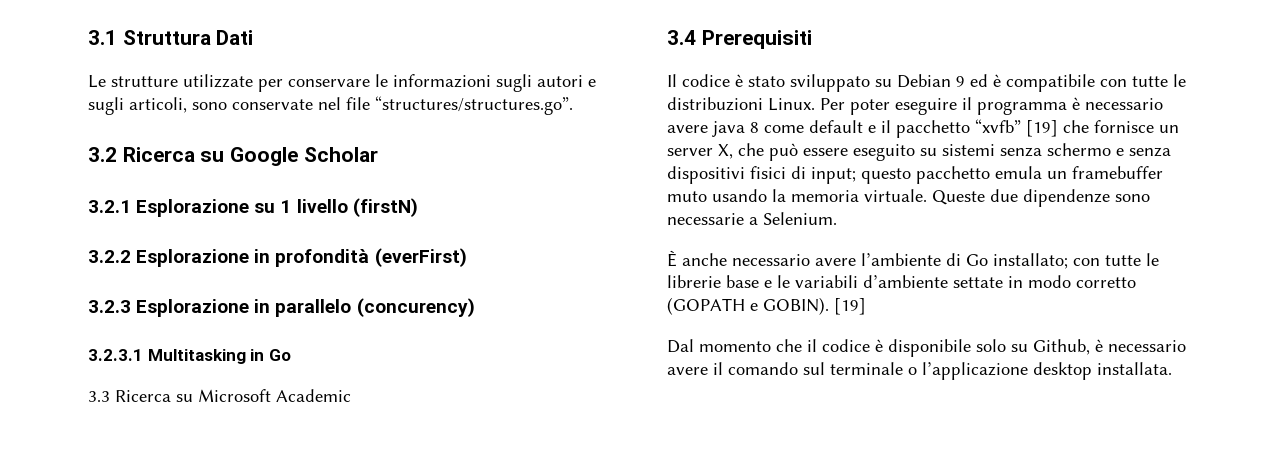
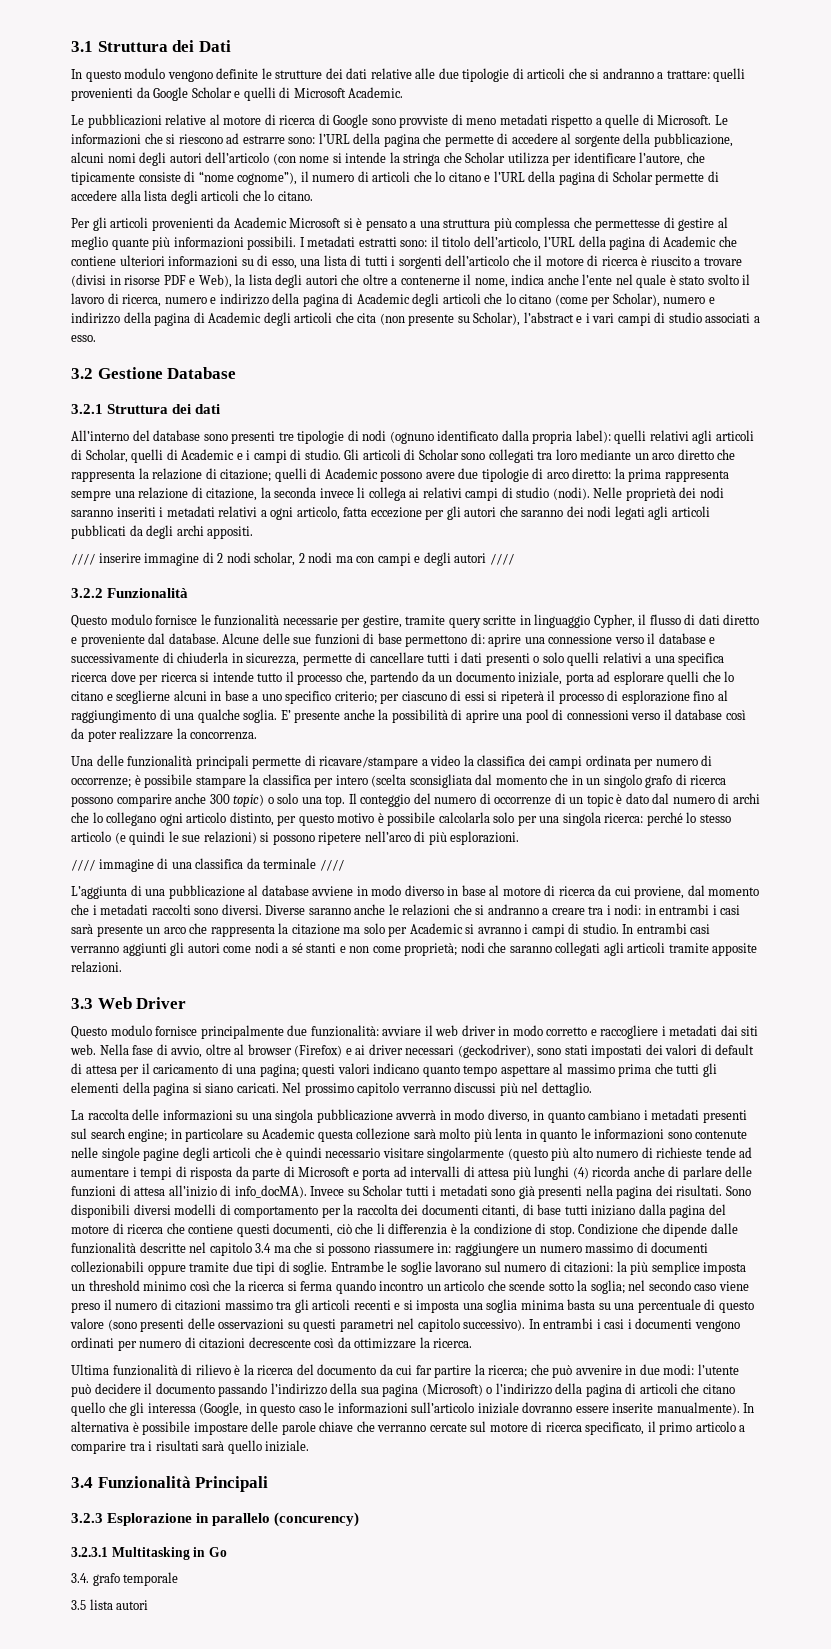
- 3.1 Struttura Dati
+ 3.1 Struttura dei Dati
- Le strutture utilizzate per conservare le informazioni sugli autori e sugli articoli, sono conservate nel file “structures/structures.go”.
- 3.2 Ricerca su Google Scholar
- 3.2.1 Esplorazione su 1 livello (firstN)
- 3.2.2 Esplorazione in profondità (everFirst)
+ In questo modulo vengono definite le strutture dei dati relative alle due tipologie di articoli che si andranno a trattare: quelli provenienti da Google Scholar e quelli di Microsoft Academic.
+ Le pubblicazioni relative al motore di ricerca di Google sono provviste di meno metadati rispetto a quelle di Microsoft. Le informazioni che si riescono ad estrarre sono: l’URL della pagina che permette di accedere al sorgente della pubblicazione, alcuni nomi degli autori dell’articolo (con nome si intende la stringa che Scholar utilizza per identificare l’autore, che tipicamente consiste di “nome cognome”), il numero di articoli che lo citano e l’URL della pagina di Scholar permette di accedere alla lista degli articoli che lo citano.
+ Per gli articoli provenienti da Academic Microsoft si è pensato a una struttura più complessa che permettesse di gestire al meglio quante più informazioni possibili. I metadati estratti sono: il titolo dell’articolo, l’URL della pagina di Academic che contiene ulteriori informazioni su di esso, una lista di tutti i sorgenti dell’articolo che il motore di ricerca è riuscito a trovare (divisi in risorse PDF e Web), la lista degli autori che oltre a contenerne il nome, indica anche l’ente nel quale è stato svolto il lavoro di ricerca, numero e indirizzo della pagina di Academic degli articoli che lo citano (come per Scholar), numero e indirizzo della pagina di Academic degli articoli che cita (non presente su Scholar), l’abstract e i vari campi di studio associati a esso.
+ 3.2 Gestione Database
+ 3.2.1 Struttura dei dati
+ All’interno del database sono presenti tre tipologie di nodi (ognuno identificato dalla propria label): quelli relativi agli articoli di Scholar, quelli di Academic e i campi di studio. Gli articoli di Scholar sono collegati tra loro mediante un arco diretto che rappresenta la relazione di citazione; quelli di Academic possono avere due tipologie di arco diretto: la prima rappresenta sempre una relazione di citazione, la seconda invece li collega ai relativi campi di studio (nodi). Nelle proprietà dei nodi saranno inseriti i metadati relativi a ogni articolo, fatta eccezione per gli autori che saranno dei nodi legati agli articoli pubblicati da degli archi appositi.
+ //// inserire immagine di 2 nodi scholar, 2 nodi ma con campi e degli autori ////
+ 3.2.2 Funzionalità
+ Questo modulo fornisce le funzionalità necessarie per gestire, tramite query scritte in linguaggio Cypher, il flusso di dati diretto e proveniente dal database. Alcune delle sue funzioni di base permettono di: aprire una connessione verso il database e successivamente di chiuderla in sicurezza, permette di cancellare tutti i dati presenti o solo quelli relativi a una specifica ricerca dove per ricerca si intende tutto il processo che, partendo da un documento iniziale, porta ad esplorare quelli che lo citano e sceglierne alcuni in base a uno specifico criterio; per ciascuno di essi si ripeterà il processo di esplorazione fino al raggiungimento di una qualche soglia. E’ presente anche la possibilità di aprire una pool di connessioni verso il database così da poter realizzare la concorrenza.
+ Una delle funzionalità principali permette di ricavare/stampare a video la classifica dei campi ordinata per numero di occorrenze; è possibile stampare la classifica per intero (scelta sconsigliata dal momento che in un singolo grafo di ricerca possono comparire anche 300 topic) o solo una top. Il conteggio del numero di occorrenze di un topic è dato dal numero di archi che lo collegano ogni articolo distinto, per questo motivo è possibile calcolarla solo per una singola ricerca: perché lo stesso articolo (e quindi le sue relazioni) si possono ripetere nell’arco di più esplorazioni.
+ //// immagine di una classifica da terminale ////
+ L’aggiunta di una pubblicazione al database avviene in modo diverso in base al motore di ricerca da cui proviene, dal momento che i metadati raccolti sono diversi. Diverse saranno anche le relazioni che si andranno a creare tra i nodi: in entrambi i casi sarà presente un arco che rappresenta la citazione ma solo per Academic si avranno i campi di studio. In entrambi casi verranno aggiunti gli autori come nodi a sé stanti e non come proprietà; nodi che saranno collegati agli articoli tramite apposite relazioni.
+ 3.3 Web Driver
+ Questo modulo fornisce principalmente due funzionalità: avviare il web driver in modo corretto e raccogliere i metadati dai siti web. Nella fase di avvio, oltre al browser (Firefox) e ai driver necessari (geckodriver), sono stati impostati dei valori di default di attesa per il caricamento di una pagina; questi valori indicano quanto tempo aspettare al massimo prima che tutti gli elementi della pagina si siano caricati. Nel prossimo capitolo verranno discussi più nel dettaglio.
+ La raccolta delle informazioni su una singola pubblicazione avverrà in modo diverso, in quanto cambiano i metadati presenti sul search engine; in particolare su Academic questa collezione sarà molto più lenta in quanto le informazioni sono contenute nelle singole pagine degli articoli che è quindi necessario visitare singolarmente (questo più alto numero di richieste tende ad aumentare i tempi di risposta da parte di Microsoft e porta ad intervalli di attesa più lunghi (4) ricorda anche di parlare delle funzioni di attesa all’inizio di info_docMA). Invece su Scholar tutti i metadati sono già presenti nella pagina dei risultati. Sono disponibili diversi modelli di comportamento per la raccolta dei documenti citanti, di base tutti iniziano dalla pagina del motore di ricerca che contiene questi documenti, ciò che li differenzia è la condizione di stop. Condizione che dipende dalle funzionalità descritte nel capitolo 3.4 ma che si possono riassumere in: raggiungere un numero massimo di documenti collezionabili oppure tramite due tipi di soglie. Entrambe le soglie lavorano sul numero di citazioni: la più semplice imposta un threshold minimo così che la ricerca si ferma quando incontro un articolo che scende sotto la soglia; nel secondo caso viene preso il numero di citazioni massimo tra gli articoli recenti e si imposta una soglia minima basta su una percentuale di questo valore (sono presenti delle osservazioni su questi parametri nel capitolo successivo). In entrambi i casi i documenti vengono ordinati per numero di citazioni decrescente così da ottimizzare la ricerca.
+ Ultima funzionalità di rilievo è la ricerca del documento da cui far partire la ricerca; che può avvenire in due modi: l’utente può decidere il documento passando l’indirizzo della sua pagina (Microsoft) o l’indirizzo della pagina di articoli che citano quello che gli interessa (Google, in questo caso le informazioni sull’articolo iniziale dovranno essere inserite manualmente). In alternativa è possibile impostare delle parole chiave che verranno cercate sul motore di ricerca specificato, il primo articolo a comparire tra i risultati sarà quello iniziale.
+ 3.4 Funzionalità Principali
- 3.3 Ricerca su Microsoft Academic
- 3.4 Prerequisiti
- Il codice è stato sviluppato su Debian 9 ed è compatibile con tutte le distribuzioni Linux. Per poter eseguire il programma è necessario avere java 8 come default e il pacchetto “xvfb” [19] che fornisce un server X, che può essere eseguito su sistemi senza schermo e senza dispositivi fisici di input; questo pacchetto emula un framebuffer muto usando la memoria virtuale. Queste due dipendenze sono necessarie a Selenium.
- È anche necessario avere l’ambiente di Go installato; con tutte le librerie base e le variabili d’ambiente settate in modo corretto (GOPATH e GOBIN). [19]
- Dal momento che il codice è disponibile solo su Github, è necessario avere il comando sul terminale o l’applicazione desktop installata.
+ 3.4. grafo temporale
+ 3.5 lista autori

